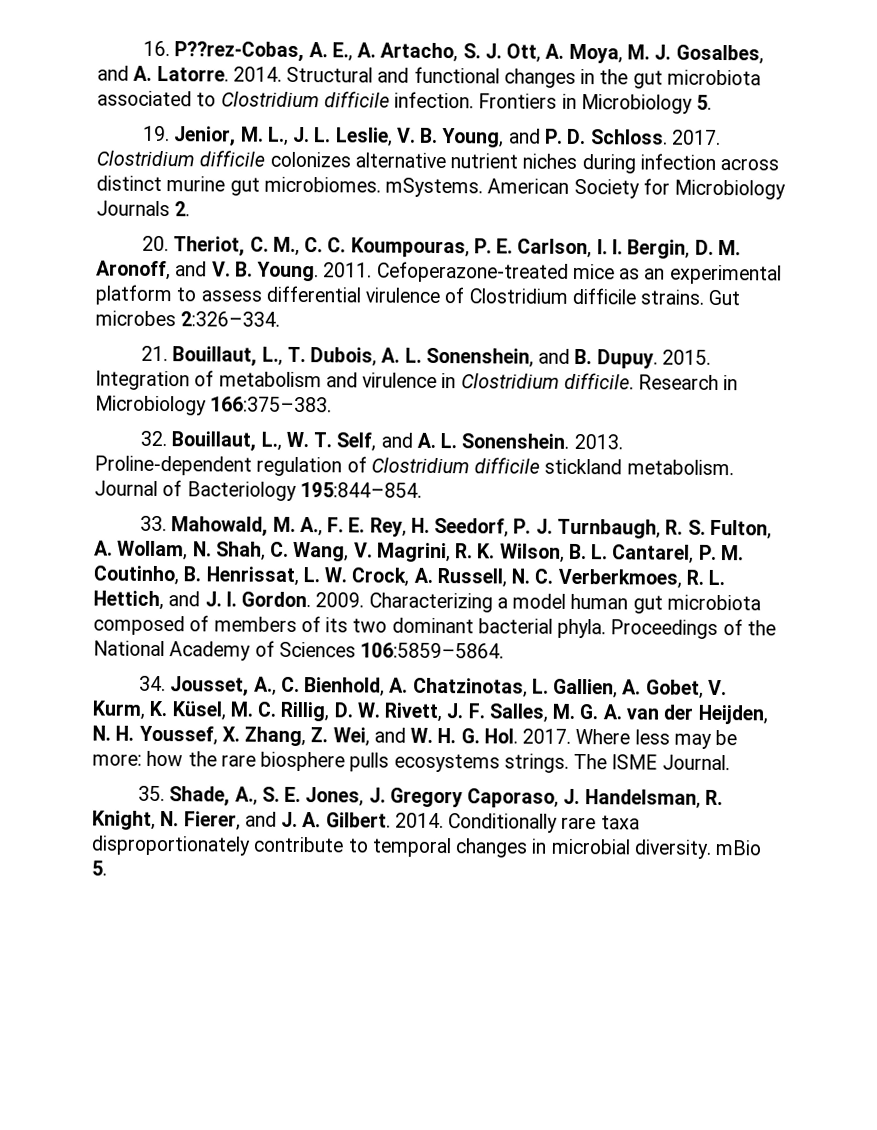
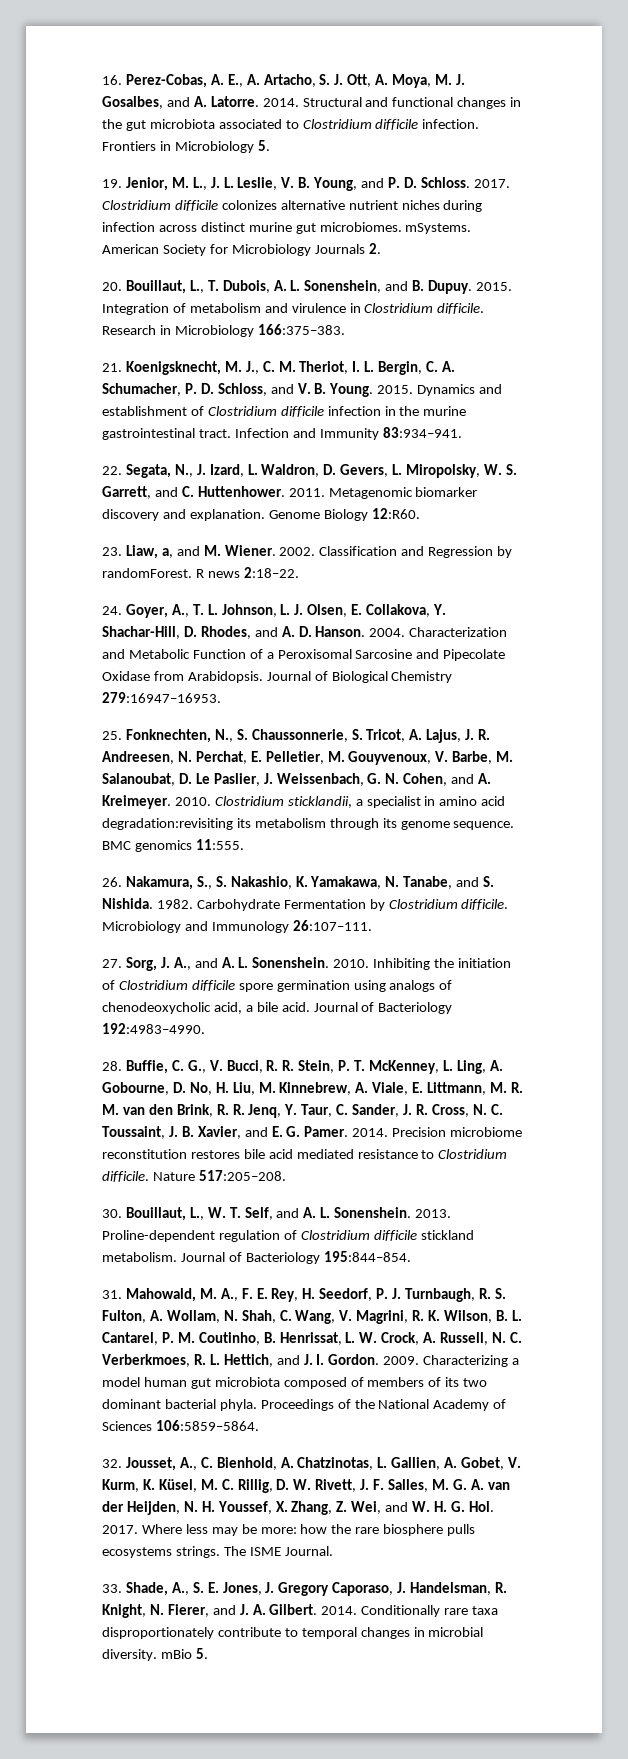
- 16. P??rez-Cobas, A. E., A. Artacho, S. J. Ott, A. Moya, M. J. Gosalbes, and A. Latorre.
+ 16. Perez-Cobas, A. E., A. Artacho, S. J. Ott, A. Moya, M. J. Gosalbes, and A. Latorre.
- 20. Theriot, C. M., C. C. Koumpouras, P. E. Carlson, I. I. Bergin, D. M. Aronoff, and V. B. Young. 2011. Cefoperazone-treated mice as an experimental platform to assess differential virulence of Clostridium difficile strains. Gut microbes 2:326–334.
- 21. Bouillaut, L., T. Dubois, A. L. Sonenshein, and B. Dupuy.
+ 20. Bouillaut, L., T. Dubois, A. L. Sonenshein, and B. Dupuy.
- 32. Bouillaut, L., W. T. Self, and A. L. Sonenshein.
+ 21. Koenigsknecht, M. J., C. M. Theriot, I. L. Bergin, C. A. Schumacher, P. D. Schloss, and V. B. Young. 2015. Dynamics and establishment of Clostridium difficile infection in the murine gastrointestinal tract. Infection and Immunity 83:934–941.
+ 22. Segata, N., J. Izard, L. Waldron, D. Gevers, L. Miropolsky, W. S. Garrett, and C. Huttenhower. 2011. Metagenomic biomarker discovery and explanation. Genome Biology 12:R60.
+ 23. Liaw, a, and M. Wiener. 2002. Classification and Regression by randomForest. R news 2:18–22.
+ 24. Goyer, A., T. L. Johnson, L. J. Olsen, E. Collakova, Y. Shachar-Hill, D. Rhodes, and A. D. Hanson. 2004. Characterization and Metabolic Function of a Peroxisomal Sarcosine and Pipecolate Oxidase from Arabidopsis. Journal of Biological Chemistry 279:16947–16953.
+ 25. Fonknechten, N., S. Chaussonnerie, S. Tricot, A. Lajus, J. R. Andreesen, N. Perchat, E. Pelletier, M. Gouyvenoux, V. Barbe, M. Salanoubat, D. Le Paslier, J. Weissenbach, G. N. Cohen, and A. Kreimeyer. 2010. Clostridium sticklandii, a specialist in amino acid degradation:revisiting its metabolism through its genome sequence. BMC genomics 11:555.
+ 26. Nakamura, S., S. Nakashio, K. Yamakawa, N. Tanabe, and S. Nishida. 1982. Carbohydrate Fermentation by Clostridium difficile. Microbiology and Immunology 26:107–111.
+ 27. Sorg, J. A., and A. L. Sonenshein. 2010. Inhibiting the initiation of Clostridium difficile spore germination using analogs of chenodeoxycholic acid, a bile acid. Journal of Bacteriology 192:4983–4990.
+ 28. Buffie, C. G., V. Bucci, R. R. Stein, P. T. McKenney, L. Ling, A. Gobourne, D. No, H. Liu, M. Kinnebrew, A. Viale, E. Littmann, M. R. M. van den Brink, R. R. Jenq, Y. Taur, C. Sander, J. R. Cross, N. C. Toussaint, J. B. Xavier, and E. G. Pamer. 2014. Precision microbiome reconstitution restores bile acid mediated resistance to Clostridium difficile. Nature 517:205–208.
+ 30. Bouillaut, L., W. T. Self, and A. L. Sonenshein.
- 33. Mahowald, M. A., F. E. Rey, H. Seedorf, P. J. Turnbaugh, R. S. Fulton, A. Wollam, N. Shah, C. Wang, V. Magrini, R. K. Wilson, B. L. Cantarel, P. M. Coutinho, B. Henrissat, L. W. Crock, A. Russell, N. C. Verberkmoes, R. L. Hettich, and J. I. Gordon.
+ 31. Mahowald, M. A., F. E. Rey, H. Seedorf, P. J. Turnbaugh, R. S. Fulton, A. Wollam, N. Shah, C. Wang, V. Magrini, R. K. Wilson, B. L. Cantarel, P. M. Coutinho, B. Henrissat, L. W. Crock, A. Russell, N. C. Verberkmoes, R. L. Hettich, and J. I. Gordon.
- 34. Jousset, A., C. Bienhold, A. Chatzinotas, L. Gallien, A. Gobet, V. Kurm, K. Küsel, M. C. Rillig, D. W. Rivett, J. F. Salles, M. G. A. van der Heijden, N. H. Youssef, X. Zhang, Z. Wei, and W. H. G. Hol. 2017.
+ 32. Jousset, A., C. Bienhold, A. Chatzinotas, L. Gallien, A. Gobet, V. Kurm, K. Küsel, M. C. Rillig, D. W. Rivett, J. F. Salles, M. G. A. van der Heijden, N. H. Youssef, X. Zhang, Z. Wei, and W. H. G. Hol. 2017.
- 35. Shade, A., S. E. Jones, J. Gregory Caporaso, J. Handelsman, R. Knight, N. Fierer, and J. A. Gilbert.
+ 33. Shade, A., S. E. Jones, J. Gregory Caporaso, J. Handelsman, R. Knight, N. Fierer, and J. A. Gilbert.

